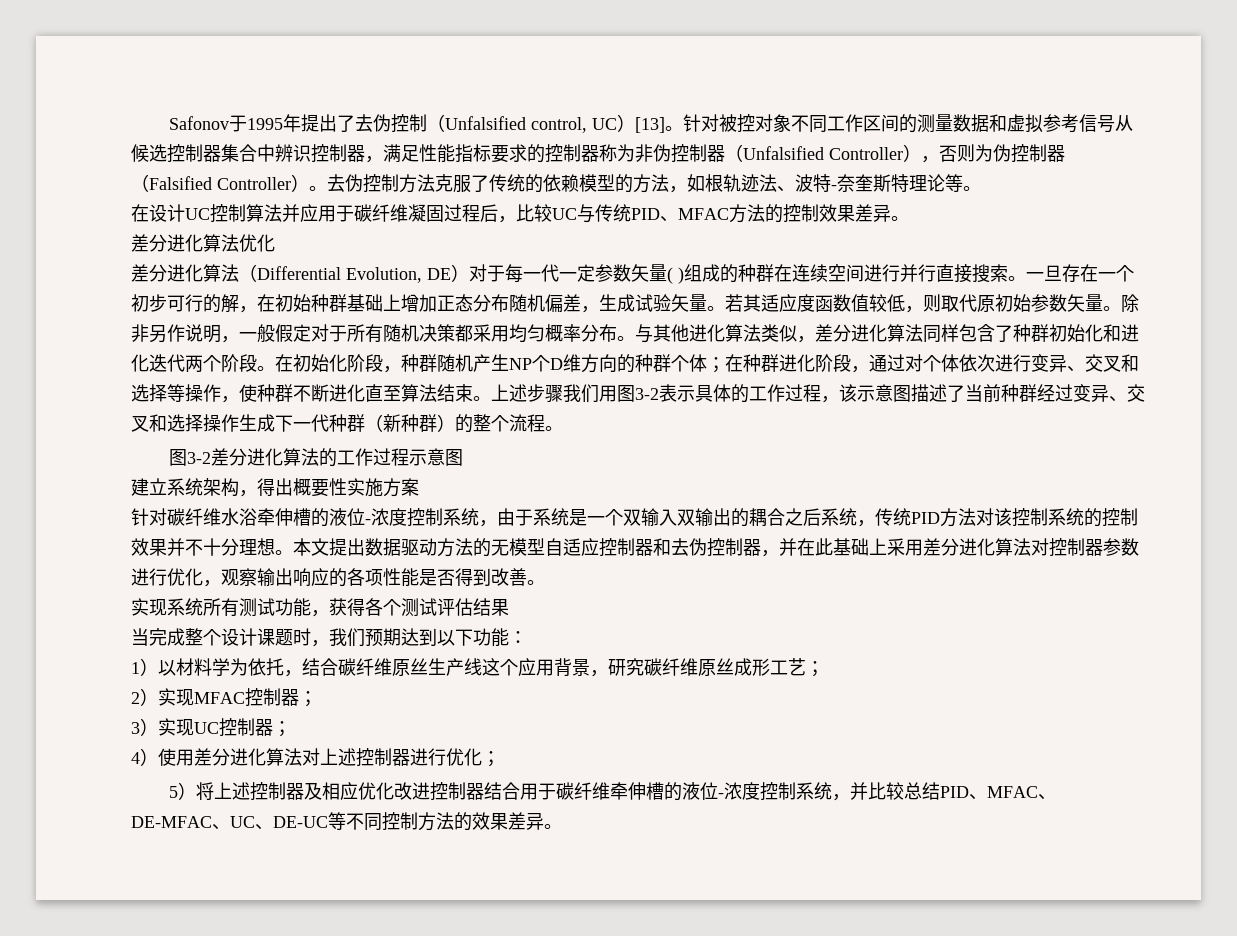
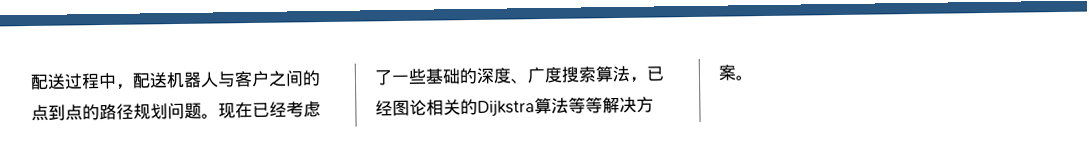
- Safonov于1995年提出了去伪控制（Unfalsified control, UC）[13]。针对被控对象不同工作区间的测量数据和虚拟参考信号从候选控制器集合中辨识控制器，满足性能指标要求的控制器称为非伪控制器（Unfalsified Controller），否则为伪控制器（Falsified Controller）。去伪控制方法克服了传统的依赖模型的方法，如根轨迹法、波特-奈奎斯特理论等。
- 在设计UC控制算法并应用于碳纤维凝固过程后，比较UC与传统PID、MFAC方法的控制效果差异。
- 差分进化算法优化
- 差分进化算法（Differential Evolution, DE）对于每一代一定参数矢量( )组成的种群在连续空间进行并行直接搜索。一旦存在一个初步可行的解，在初始种群基础上增加正态分布随机偏差，生成试验矢量。若其适应度函数值较低，则取代原初始参数矢量。除非另作说明，一般假定对于所有随机决策都采用均匀概率分布。与其他进化算法类似，差分进化算法同样包含了种群初始化和进化迭代两个阶段。在初始化阶段，种群随机产生NP个D维方向的种群个体；在种群进化阶段，通过对个体依次进行变异、交叉和选择等操作，使种群不断进化直至算法结束。上述步骤我们用图3-2表示具体的工作过程，该示意图描述了当前种群经过变异、交叉和选择操作生成下一代种群（新种群）的整个流程。
- 图3-2差分进化算法的工作过程示意图
- 建立系统架构，得出概要性实施方案
- 针对碳纤维水浴牵伸槽的液位-浓度控制系统，由于系统是一个双输入双输出的耦合之后系统，传统PID方法对该控制系统的控制效果并不十分理想。本文提出数据驱动方法的无模型自适应控制器和去伪控制器，并在此基础上采用差分进化算法对控制器参数进行优化，观察输出响应的各项性能是否得到改善。
- 实现系统所有测试功能，获得各个测试评估结果
- 当完成整个设计课题时，我们预期达到以下功能：
- 1）以材料学为依托，结合碳纤维原丝生产线这个应用背景，研究碳纤维原丝成形工艺；
- 2）实现MFAC控制器；
- 3）实现UC控制器；
- 4）使用差分进化算法对上述控制器进行优化；
- 5）将上述控制器及相应优化改进控制器结合用于碳纤维牵伸槽的液位-浓度控制系统，并比较总结PID、MFAC、DE-MFAC、UC、DE-UC等不同控制方法的效果差异。
+ 配送过程中，配送机器人与客户之间的点到点的路径规划问题。现在已经考虑了一些基础的深度、广度搜索算法，已经图论相关的Dijkstra算法等等解决方案。

